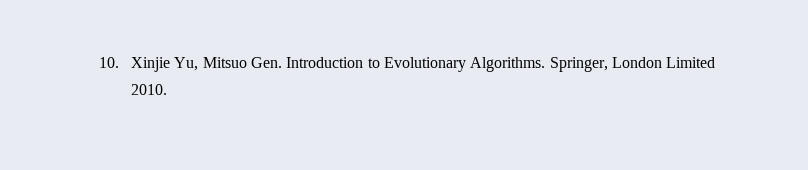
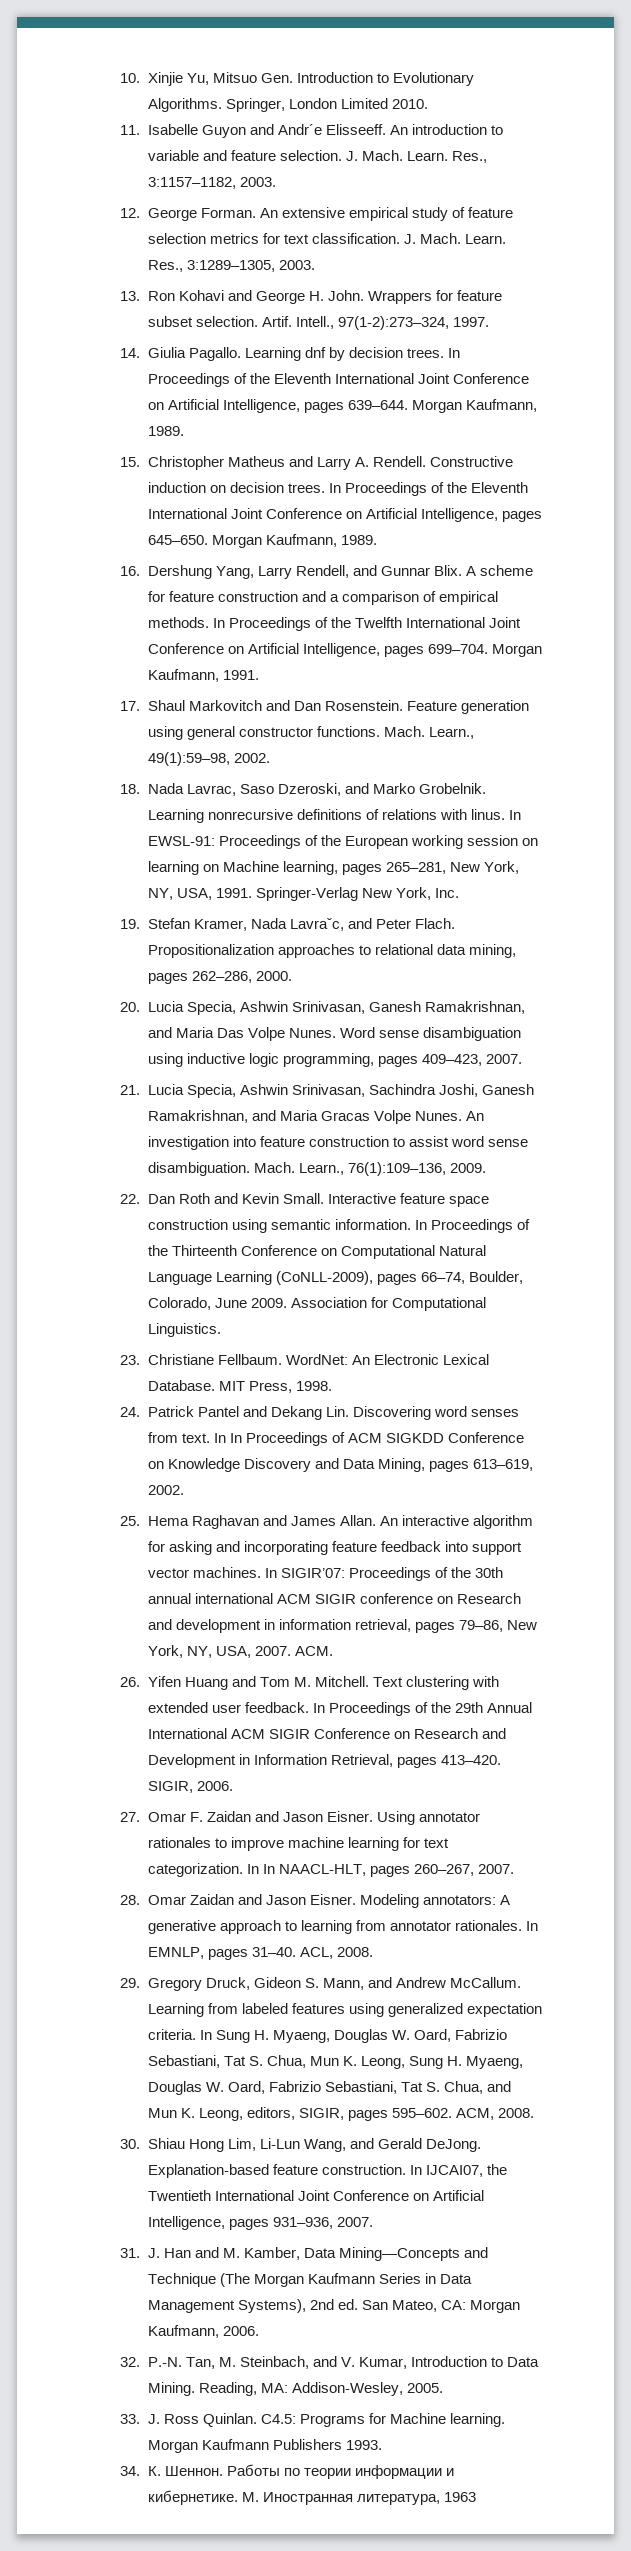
+ 11. Isabelle Guyon and Andr´e Elisseeff. An introduction to variable and feature selection. J. Mach. Learn. Res., 3:1157–1182, 2003.
+ 12. George Forman. An extensive empirical study of feature selection metrics for text classification. J. Mach. Learn. Res., 3:1289–1305, 2003.
+ 13. Ron Kohavi and George H. John. Wrappers for feature subset selection. Artif. Intell., 97(1-2):273–324, 1997.
+ 14. Giulia Pagallo. Learning dnf by decision trees. In Proceedings of the Eleventh International Joint Conference on Artificial Intelligence, pages 639–644. Morgan Kaufmann, 1989.
+ 15. Christopher Matheus and Larry A. Rendell. Constructive induction on decision trees. In Proceedings of the Eleventh International Joint Conference on Artificial Intelligence, pages 645–650. Morgan Kaufmann, 1989.
+ 16. Dershung Yang, Larry Rendell, and Gunnar Blix. A scheme for feature construction and a comparison of empirical methods. In Proceedings of the Twelfth International Joint Conference on Artificial Intelligence, pages 699–704. Morgan Kaufmann, 1991.
+ 17. Shaul Markovitch and Dan Rosenstein. Feature generation using general constructor functions. Mach. Learn., 49(1):59–98, 2002.
+ 18. Nada Lavrac, Saso Dzeroski, and Marko Grobelnik. Learning nonrecursive definitions of relations with linus. In EWSL-91: Proceedings of the European working session on learning on Machine learning, pages 265–281, New York, NY, USA, 1991. Springer-Verlag New York, Inc.
+ 19. Stefan Kramer, Nada Lavraˇc, and Peter Flach. Propositionalization approaches to relational data mining, pages 262–286, 2000.
+ 20. Lucia Specia, Ashwin Srinivasan, Ganesh Ramakrishnan, and Maria Das Volpe Nunes. Word sense disambiguation using inductive logic programming, pages 409–423, 2007.
+ 21. Lucia Specia, Ashwin Srinivasan, Sachindra Joshi, Ganesh Ramakrishnan, and Maria Gracas Volpe Nunes. An investigation into feature construction to assist word sense disambiguation. Mach. Learn., 76(1):109–136, 2009.
+ 22. Dan Roth and Kevin Small. Interactive feature space construction using semantic information. In Proceedings of the Thirteenth Conference on Computational Natural Language Learning (CoNLL-2009), pages 66–74, Boulder, Colorado, June 2009. Association for Computational Linguistics.
+ 23. Christiane Fellbaum. WordNet: An Electronic Lexical Database. MIT Press, 1998.
+ 24. Patrick Pantel and Dekang Lin. Discovering word senses from text. In In Proceedings of ACM SIGKDD Conference on Knowledge Discovery and Data Mining, pages 613–619, 2002.
+ 25. Hema Raghavan and James Allan. An interactive algorithm for asking and incorporating feature feedback into support vector machines. In SIGIR’07: Proceedings of the 30th annual international ACM SIGIR conference on Research and development in information retrieval, pages 79–86, New York, NY, USA, 2007. ACM.
+ 26. Yifen Huang and Tom M. Mitchell. Text clustering with extended user feedback. In Proceedings of the 29th Annual International ACM SIGIR Conference on Research and Development in Information Retrieval, pages 413–420. SIGIR, 2006.
+ 27. Omar F. Zaidan and Jason Eisner. Using annotator rationales to improve machine learning for text categorization. In In NAACL-HLT, pages 260–267, 2007.
+ 28. Omar Zaidan and Jason Eisner. Modeling annotators: A generative approach to learning from annotator rationales. In EMNLP, pages 31–40. ACL, 2008.
+ 29. Gregory Druck, Gideon S. Mann, and Andrew McCallum. Learning from labeled features using generalized expectation criteria. In Sung H. Myaeng, Douglas W. Oard, Fabrizio Sebastiani, Tat S. Chua, Mun K. Leong, Sung H. Myaeng, Douglas W. Oard, Fabrizio Sebastiani, Tat S. Chua, and Mun K. Leong, editors, SIGIR, pages 595–602. ACM, 2008.
+ 30. Shiau Hong Lim, Li-Lun Wang, and Gerald DeJong. Explanation-based feature construction. In IJCAI07, the Twentieth International Joint Conference on Artificial Intelligence, pages 931–936, 2007.
+ 31. J. Han and M. Kamber, Data Mining—Concepts and Technique (The Morgan Kaufmann Series in Data Management Systems), 2nd ed. San Mateo, CA: Morgan Kaufmann, 2006.
+ 32. P.-N. Tan, M. Steinbach, and V. Kumar, Introduction to Data Mining. Reading, MA: Addison-Wesley, 2005.
+ 33. J. Ross Quinlan. C4.5: Programs for Machine learning. Morgan Kaufmann Publishers 1993.
+ 34. К. Шеннон. Работы по теории информации и кибернетике. М. Иностранная литература, 1963

